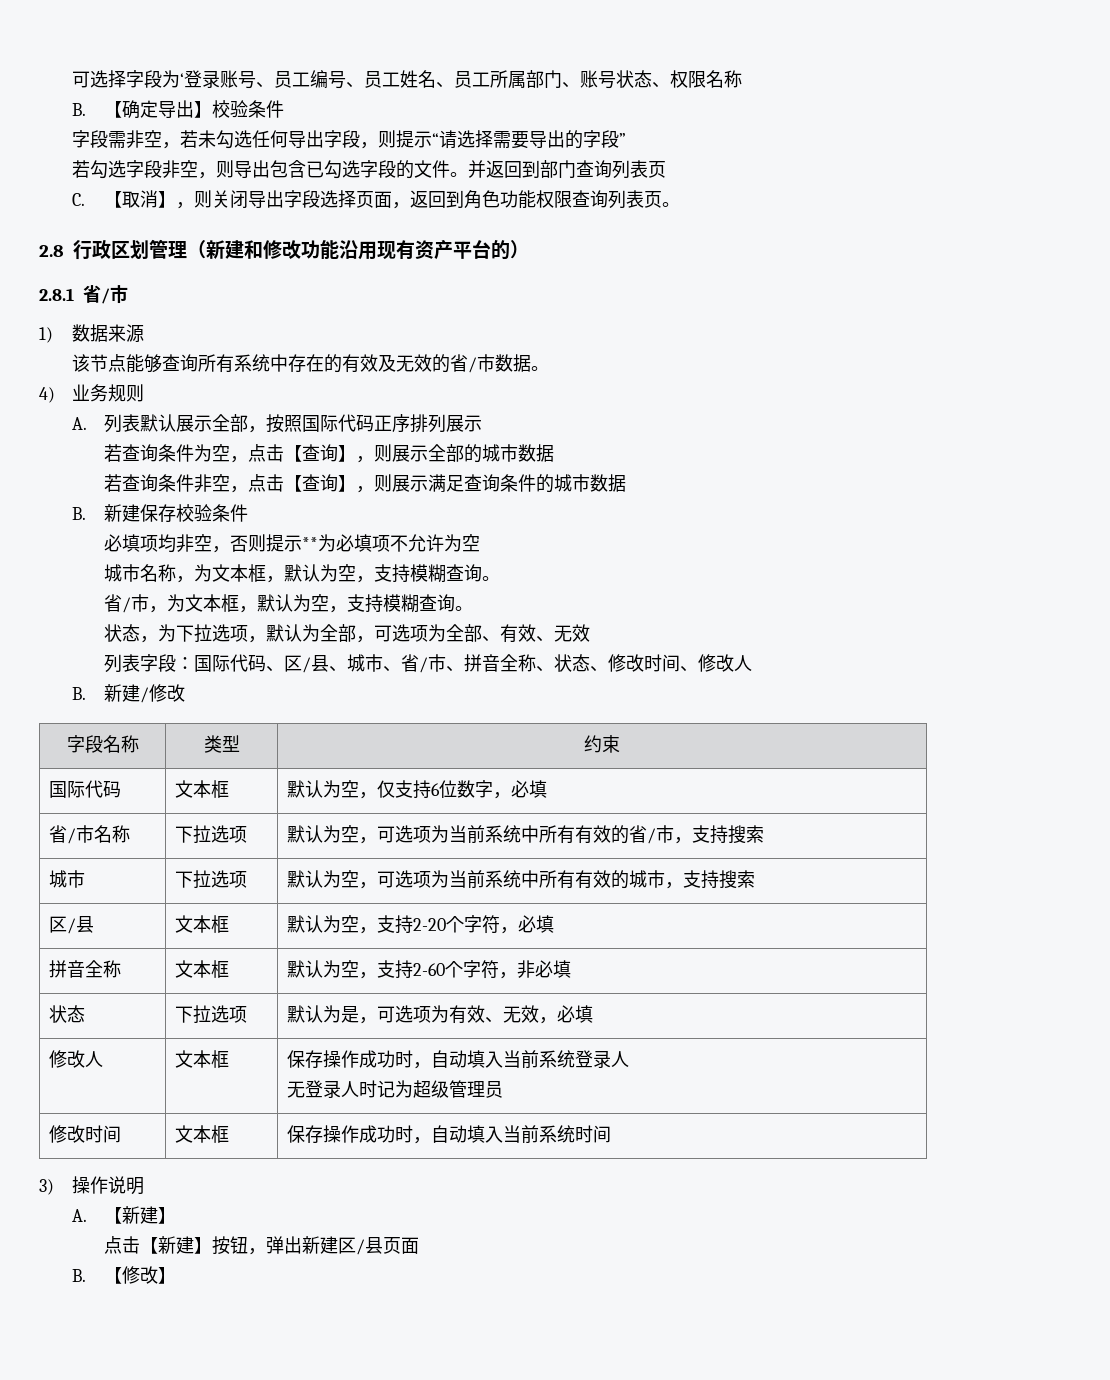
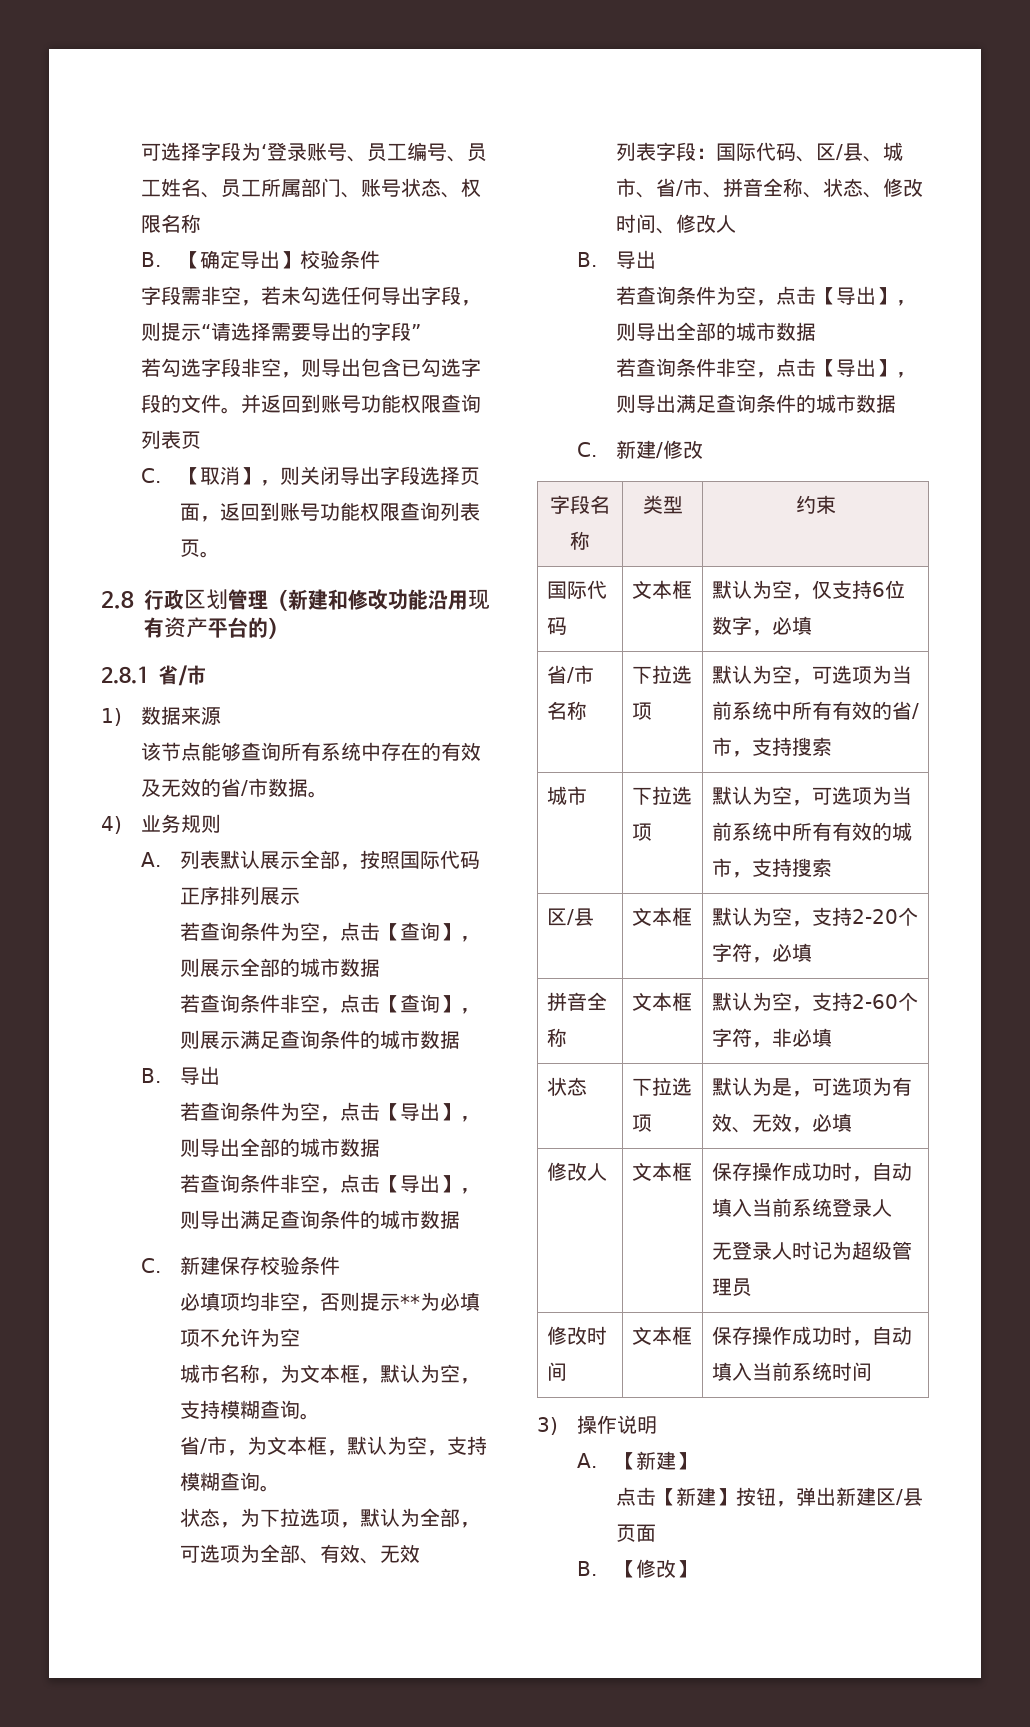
- 并返回到部门查询列表页
+ 并返回到账号功能权限查询列表页
- C.【取消】，则关闭导出字段选择页面，返回到角色功能权限查询列表页。
+ C.【取消】，则关闭导出字段选择页面，返回到账号功能权限查询列表页。
  若查询条件非空，点击【查询】，则展示满足查询条件的城市数据
- B.新建保存校验条件
+ B.导出
+ 若查询条件为空，点击【导出】，则导出全部的城市数据
+ 若查询条件非空，点击【导出】，则导出满足查询条件的城市数据
+ C.新建保存校验条件
  列表字段：国际代码、区/县、城市、省/市、拼音全称、状态、修改时间、修改人
- B.新建/修改
+ B.导出
+ 若查询条件为空，点击【导出】，则导出全部的城市数据
+ 若查询条件非空，点击【导出】，则导出满足查询条件的城市数据
+ C.新建/修改

